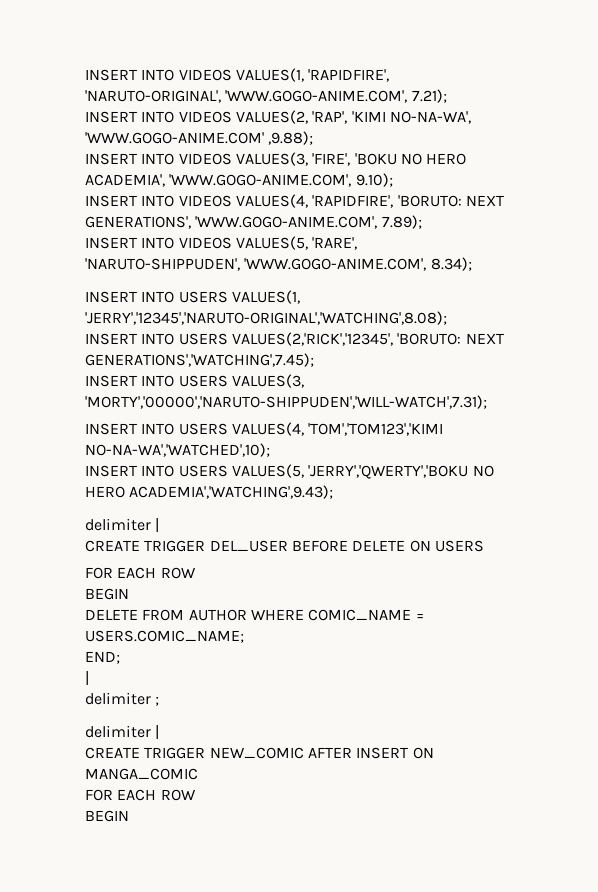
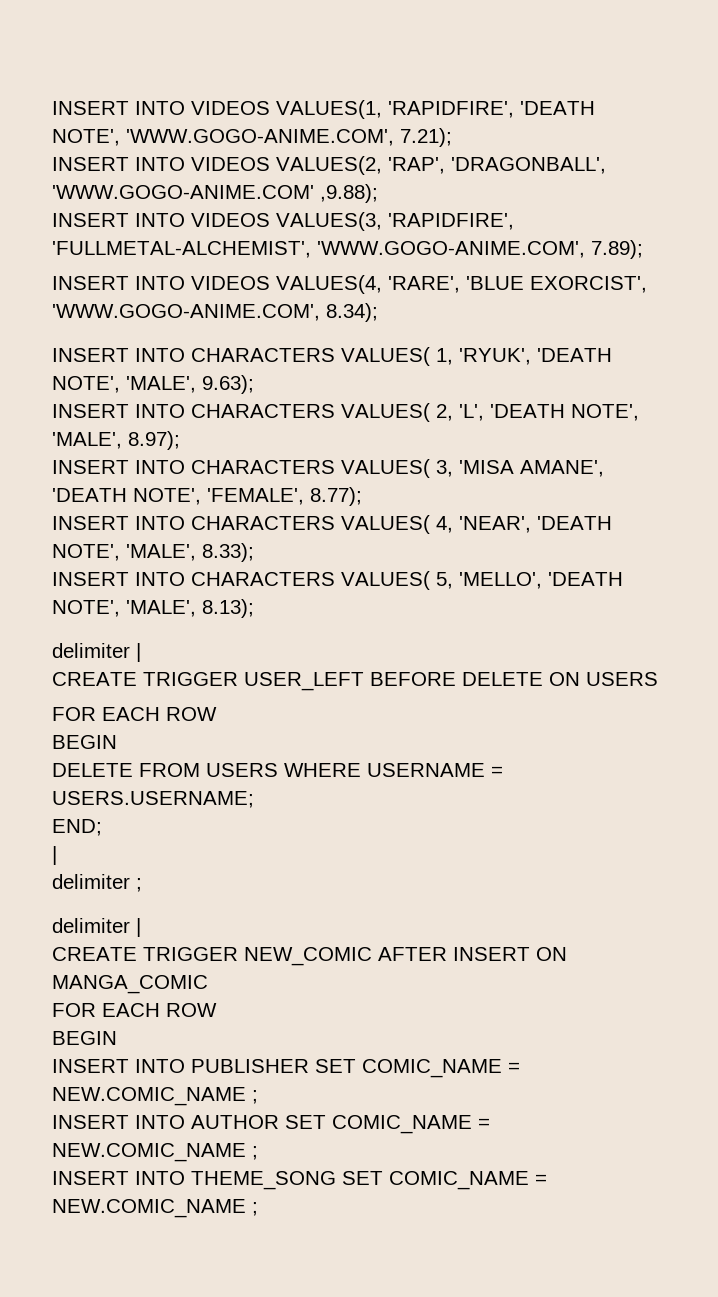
- INSERT INTO VIDEOS VALUES(1, 'RAPIDFIRE', 'NARUTO-ORIGINAL', 'WWW.GOGO-ANIME.COM', 7.21);
+ INSERT INTO VIDEOS VALUES(1, 'RAPIDFIRE', 'DEATH NOTE', 'WWW.GOGO-ANIME.COM', 7.21);
- INSERT INTO VIDEOS VALUES(2, 'RAP', 'KIMI NO-NA-WA', 'WWW.GOGO-ANIME.COM' ,9.88);
+ INSERT INTO VIDEOS VALUES(2, 'RAP', 'DRAGONBALL', 'WWW.GOGO-ANIME.COM' ,9.88);
- INSERT INTO VIDEOS VALUES(3, 'FIRE', 'BOKU NO HERO ACADEMIA', 'WWW.GOGO-ANIME.COM', 9.10);
- INSERT INTO VIDEOS VALUES(4, 'RAPIDFIRE', 'BORUTO: NEXT GENERATIONS', 'WWW.GOGO-ANIME.COM', 7.89);
+ INSERT INTO VIDEOS VALUES(3, 'RAPIDFIRE', 'FULLMETAL-ALCHEMIST', 'WWW.GOGO-ANIME.COM', 7.89);
- INSERT INTO VIDEOS VALUES(5, 'RARE', 'NARUTO-SHIPPUDEN', 'WWW.GOGO-ANIME.COM', 8.34);
+ INSERT INTO VIDEOS VALUES(4, 'RARE', 'BLUE EXORCIST', 'WWW.GOGO-ANIME.COM', 8.34);
- INSERT INTO USERS VALUES(1, 'JERRY','12345','NARUTO-ORIGINAL','WATCHING',8.08);
- INSERT INTO USERS VALUES(2,'RICK','12345', 'BORUTO: NEXT GENERATIONS','WATCHING',7.45);
- INSERT INTO USERS VALUES(3, 'MORTY','00000','NARUTO-SHIPPUDEN','WILL-WATCH',7.31);
- INSERT INTO USERS VALUES(4, 'TOM','TOM123','KIMI NO-NA-WA','WATCHED',10);
- INSERT INTO USERS VALUES(5, 'JERRY','QWERTY','BOKU NO HERO ACADEMIA','WATCHING',9.43);
+ INSERT INTO CHARACTERS VALUES( 1, 'RYUK', 'DEATH NOTE', 'MALE', 9.63);
+ INSERT INTO CHARACTERS VALUES( 2, 'L', 'DEATH NOTE', 'MALE', 8.97);
+ INSERT INTO CHARACTERS VALUES( 3, 'MISA AMANE', 'DEATH NOTE', 'FEMALE', 8.77);
+ INSERT INTO CHARACTERS VALUES( 4, 'NEAR', 'DEATH NOTE', 'MALE', 8.33);
+ INSERT INTO CHARACTERS VALUES( 5, 'MELLO', 'DEATH NOTE', 'MALE', 8.13);
  delimiter |
- CREATE TRIGGER DEL_USER BEFORE DELETE ON USERS
+ CREATE TRIGGER USER_LEFT BEFORE DELETE ON USERS
- DELETE FROM AUTHOR WHERE COMIC_NAME = USERS.COMIC_NAME;
+ DELETE FROM USERS WHERE USERNAME = USERS.USERNAME;
+ INSERT INTO PUBLISHER SET COMIC_NAME = NEW.COMIC_NAME ;
+ INSERT INTO AUTHOR SET COMIC_NAME = NEW.COMIC_NAME ;
+ INSERT INTO THEME_SONG SET COMIC_NAME = NEW.COMIC_NAME ;

